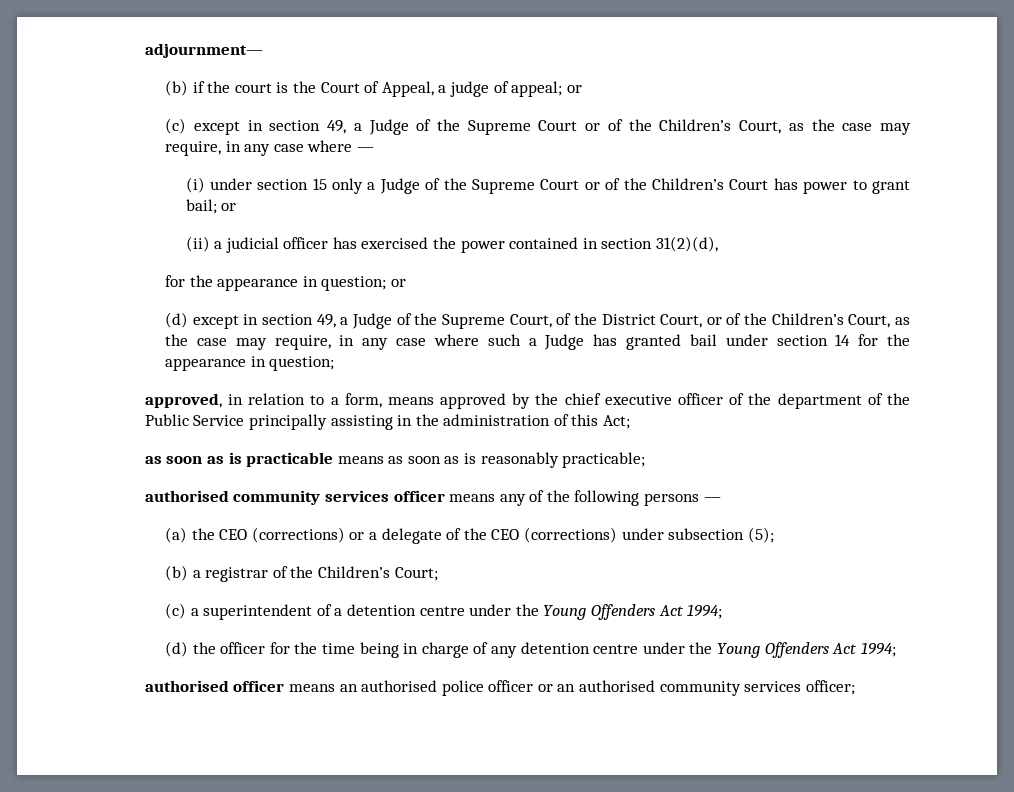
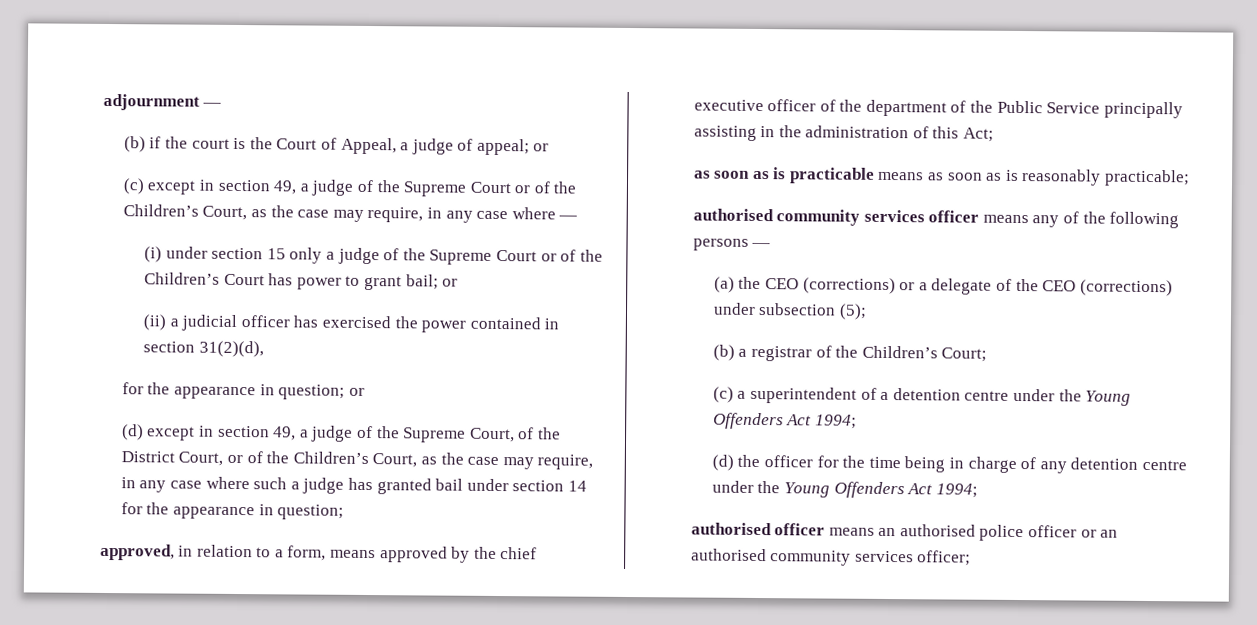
- adjournment—
+ adjournment —
- (c) except in section 49, a Judge of the Supreme Court or of the Children’s Court, as the case may require, in any case where —
+ (c) except in section 49, a judge of the Supreme Court or of the Children’s Court, as the case may require, in any case where —
- (i) under section 15 only a Judge of the Supreme Court or of the Children’s Court has power to grant bail; or
+ (i) under section 15 only a judge of the Supreme Court or of the Children’s Court has power to grant bail; or
- (d) except in section 49, a Judge of the Supreme Court, of the District Court, or of the Children’s Court, as the case may require, in any case where such a Judge has granted bail under section 14 for the appearance in question;
+ (d) except in section 49, a judge of the Supreme Court, of the District Court, or of the Children’s Court, as the case may require, in any case where such a judge has granted bail under section 14 for the appearance in question;

